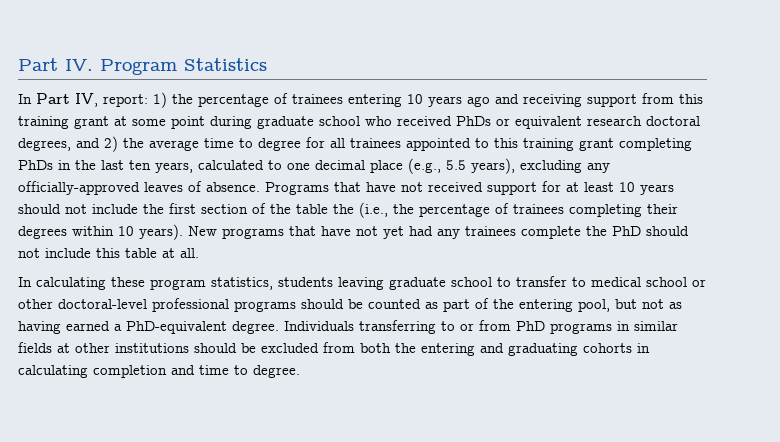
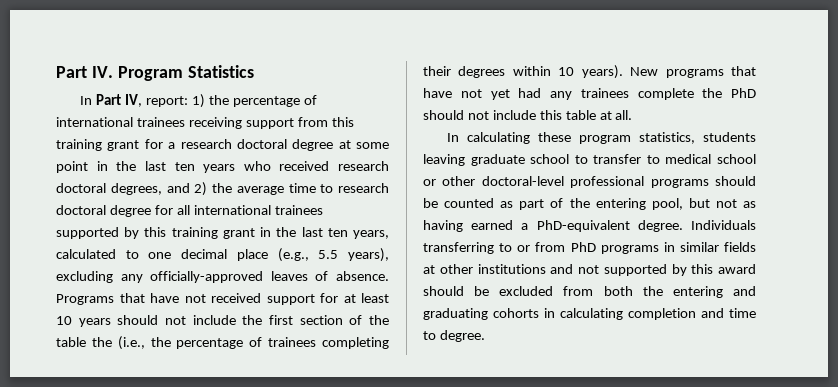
- In Part IV, report: 1) the percentage of trainees entering 10 years ago and receiving support from this training grant at some point during graduate school who received PhDs or equivalent research doctoral degrees, and 2) the average time to degree for all trainees appointed to this training grant completing PhDs in the last ten years, calculated to one decimal place (e.g., 5.5 years), excluding any officially-approved leaves of absence.
+ In Part IV, report: 1) the percentage of international trainees receiving support from this training grant for a research doctoral degree at some point in the last ten years who received research doctoral degrees, and 2) the average time to research doctoral degree for all international trainees supported by this training grant in the last ten years, calculated to one decimal place (e.g., 5.5 years), excluding any officially-approved leaves of absence.
- Individuals transferring to or from PhD programs in similar fields at other institutions should be excluded from both the entering and graduating cohorts in calculating completion and time to degree.
+ Individuals transferring to or from PhD programs in similar fields at other institutions and not supported by this award should be excluded from both the entering and graduating cohorts in calculating completion and time to degree.

